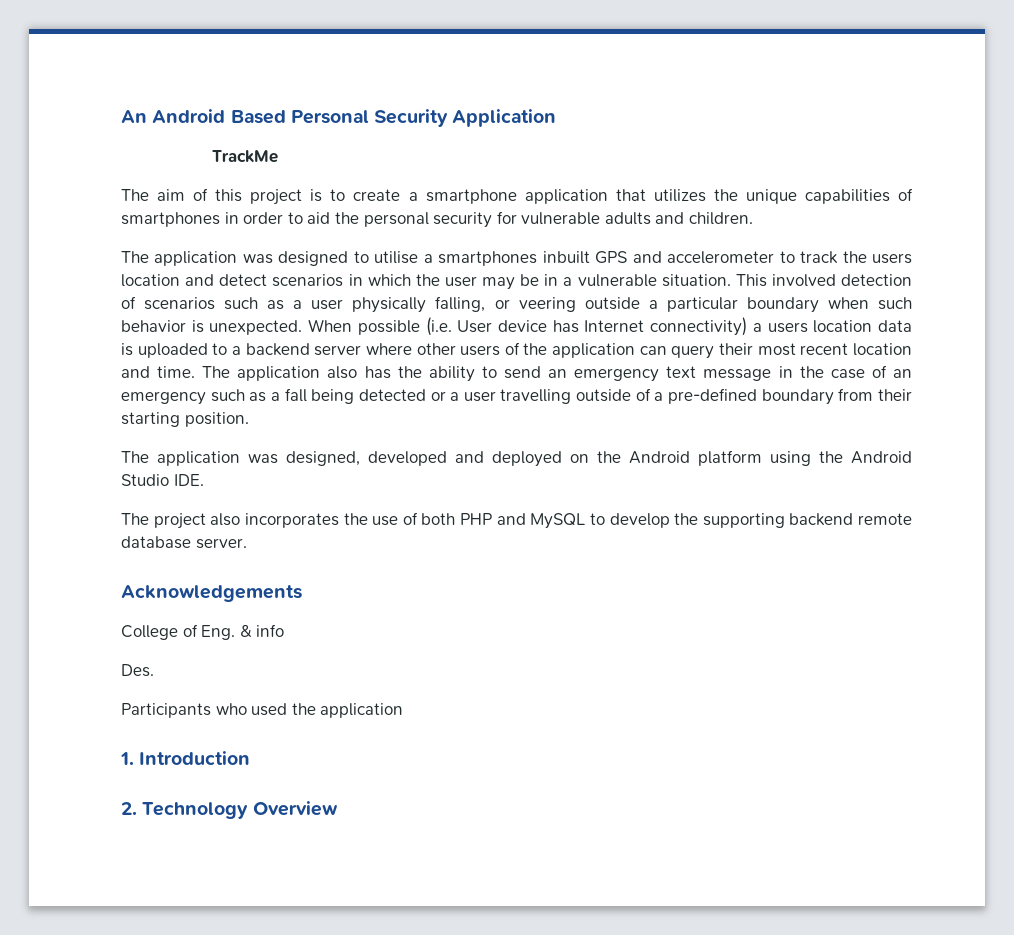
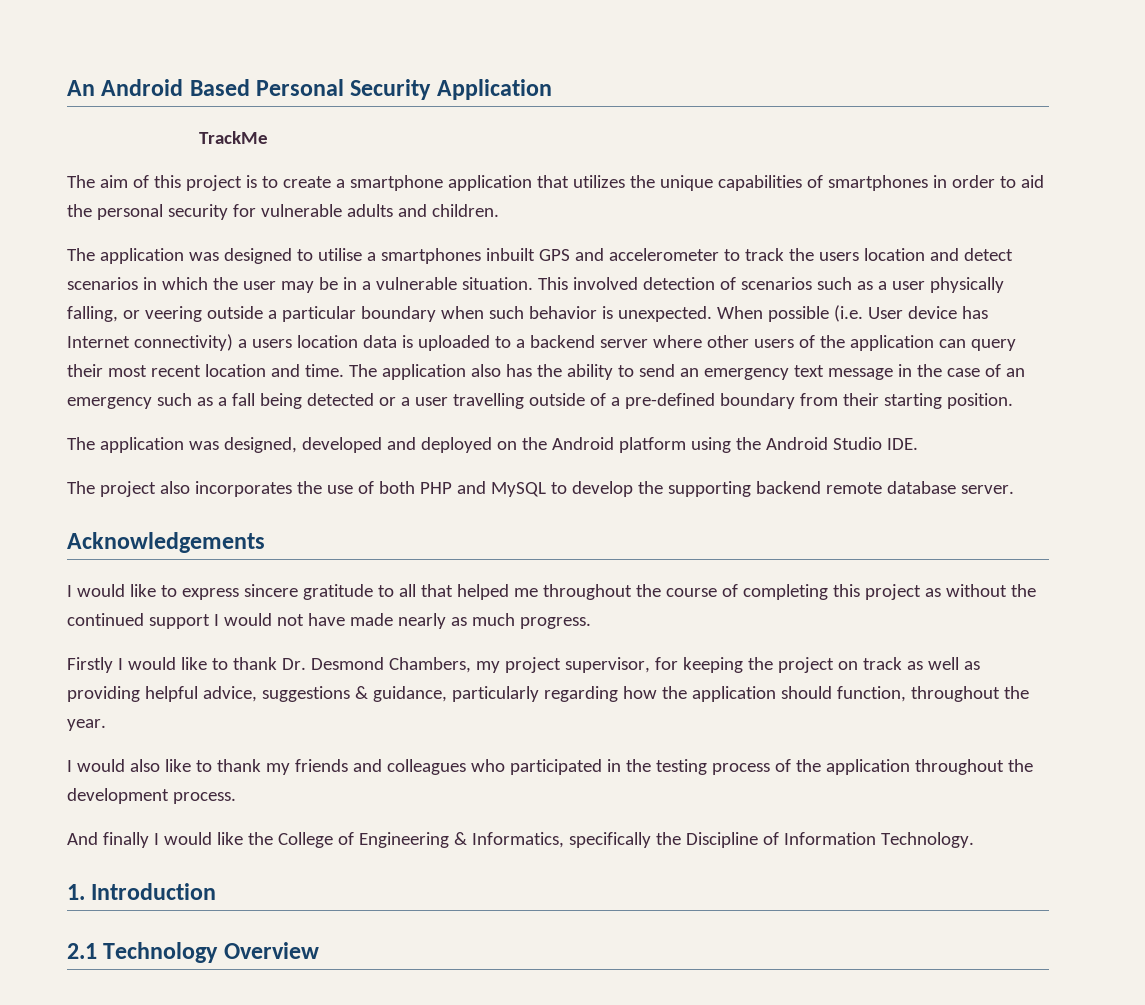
- College of Eng. & info
- Des.
- Participants who used the application
+ I would like to express sincere gratitude to all that helped me throughout the course of completing this project as without the continued support I would not have made nearly as much progress.
+ Firstly I would like to thank Dr. Desmond Chambers, my project supervisor, for keeping the project on track as well as providing helpful advice, suggestions & guidance, particularly regarding how the application should function, throughout the year.
+ I would also like to thank my friends and colleagues who participated in the testing process of the application throughout the development process.
+ And finally I would like the College of Engineering & Informatics, specifically the Discipline of Information Technology.
- 2. Technology Overview
+ 2.1 Technology Overview

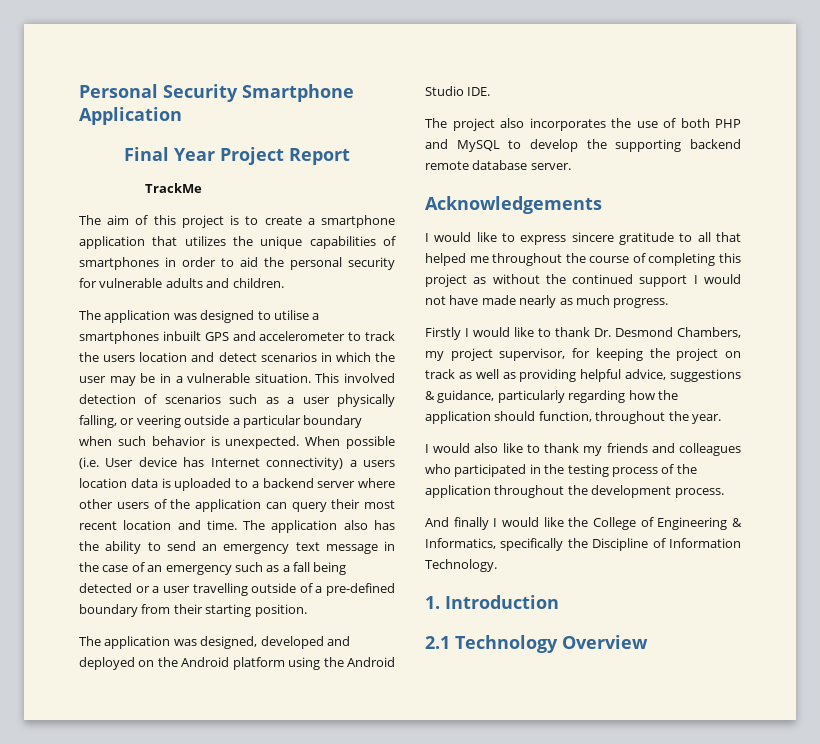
- An Android Based Personal Security Application
+ Personal Security Smartphone Application
+ Final Year Project Report

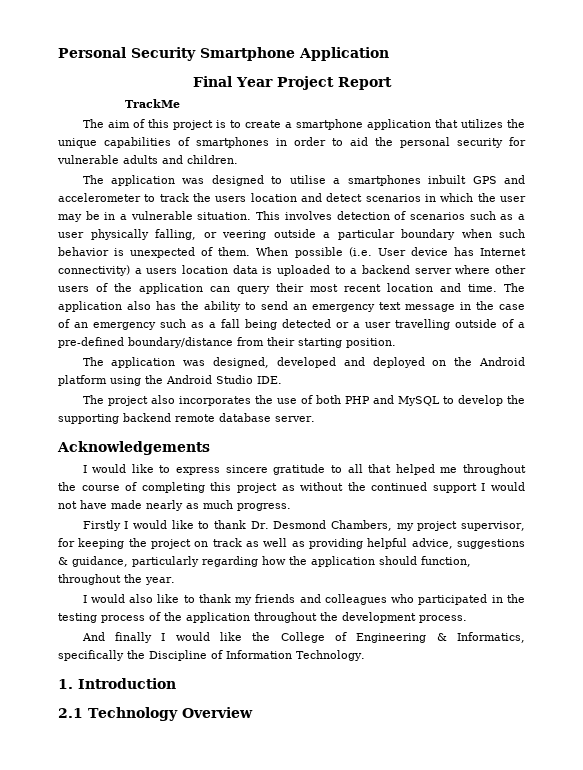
- This involved detection of scenarios such as a user physically falling, or veering outside a particular boundary when such behavior is unexpected.
+ This involves detection of scenarios such as a user physically falling, or veering outside a particular boundary when such behavior is unexpected of them.
- The application also has the ability to send an emergency text message in the case of an emergency such as a fall being detected or a user travelling outside of a pre-defined boundary from their starting position.
+ The application also has the ability to send an emergency text message in the case of an emergency such as a fall being detected or a user travelling outside of a pre-defined boundary/distance from their starting position.

